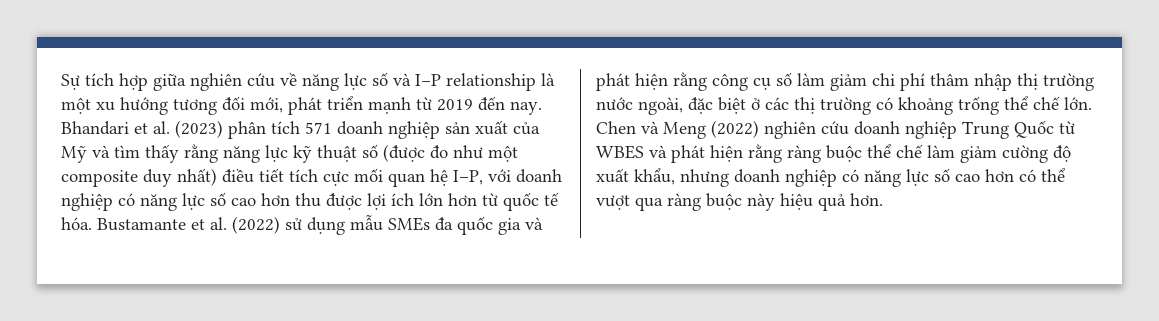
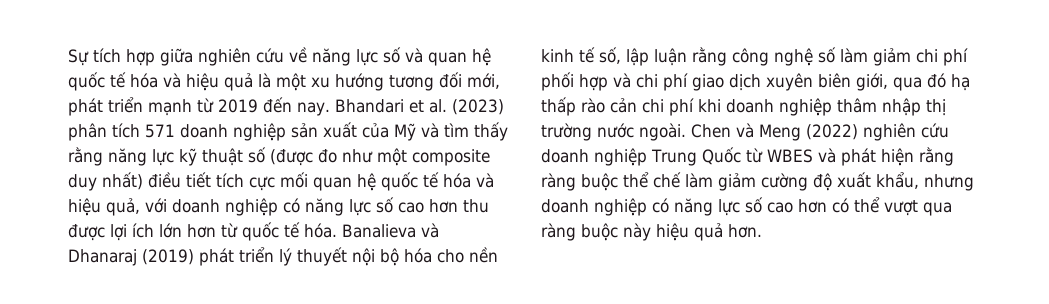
- Sự tích hợp giữa nghiên cứu về năng lực số và I–P relationship là một xu hướng tương đối mới, phát triển mạnh từ 2019 đến nay.
+ Sự tích hợp giữa nghiên cứu về năng lực số và quan hệ quốc tế hóa và hiệu quả là một xu hướng tương đối mới, phát triển mạnh từ 2019 đến nay.
- Bhandari et al. (2023) phân tích 571 doanh nghiệp sản xuất của Mỹ và tìm thấy rằng năng lực kỹ thuật số (được đo như một composite duy nhất) điều tiết tích cực mối quan hệ I–P, với doanh nghiệp có năng lực số cao hơn thu được lợi ích lớn hơn từ quốc tế hóa.
+ Bhandari et al. (2023) phân tích 571 doanh nghiệp sản xuất của Mỹ và tìm thấy rằng năng lực kỹ thuật số (được đo như một composite duy nhất) điều tiết tích cực mối quan hệ quốc tế hóa và hiệu quả, với doanh nghiệp có năng lực số cao hơn thu được lợi ích lớn hơn từ quốc tế hóa.
- Bustamante et al. (2022) sử dụng mẫu SMEs đa quốc gia và phát hiện rằng công cụ số làm giảm chi phí thâm nhập thị trường nước ngoài, đặc biệt ở các thị trường có khoảng trống thể chế lớn.
+ Banalieva và Dhanaraj (2019) phát triển lý thuyết nội bộ hóa cho nền kinh tế số, lập luận rằng công nghệ số làm giảm chi phí phối hợp và chi phí giao dịch xuyên biên giới, qua đó hạ thấp rào cản chi phí khi doanh nghiệp thâm nhập thị trường nước ngoài.

